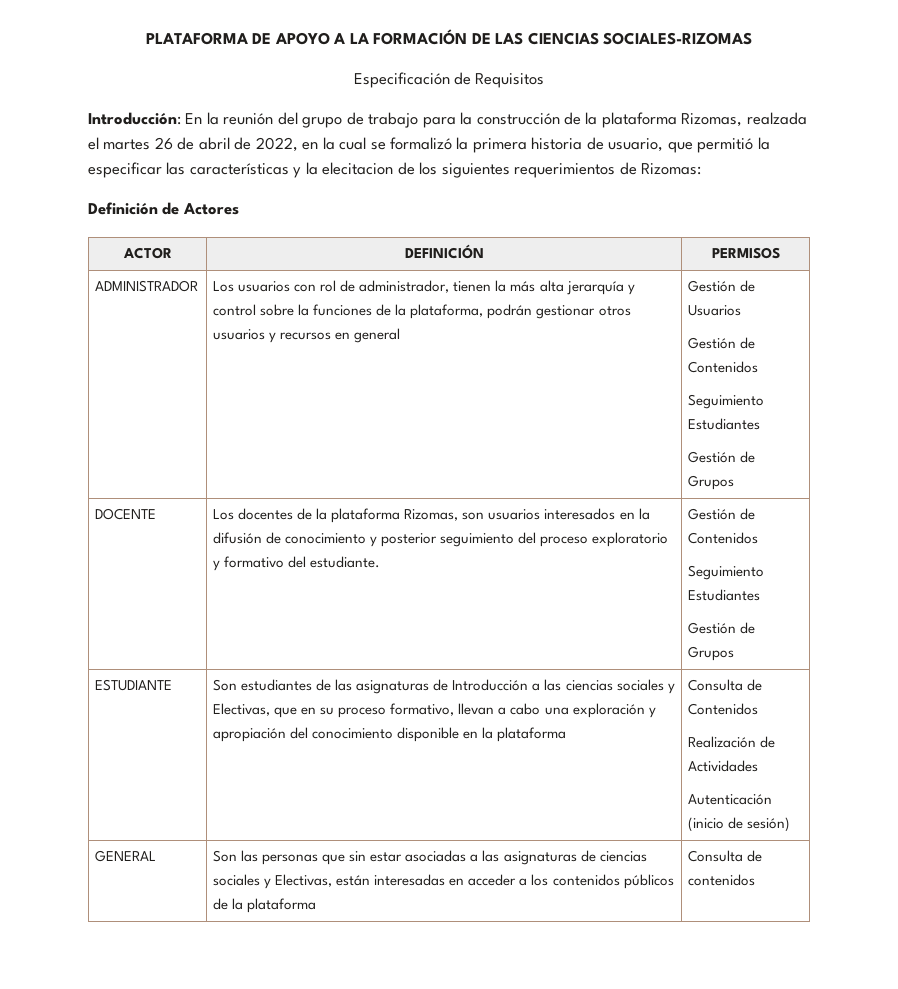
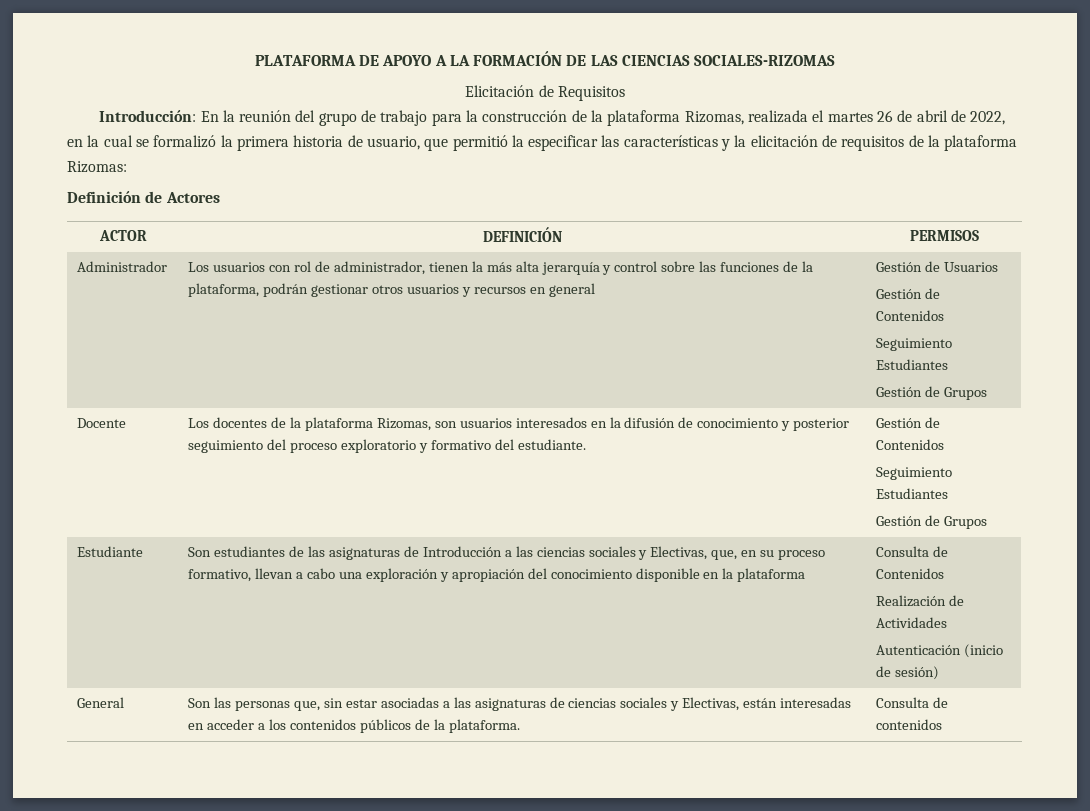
- Especificación de Requisitos
+ Elicitación de Requisitos
- Introducción: En la reunión del grupo de trabajo para la construcción de la plataforma Rizomas, realzada el martes 26 de abril de 2022, en la cual se formalizó la primera historia de usuario, que permitió la especificar las características y la elecitacion de los siguientes requerimientos de Rizomas:
+ Introducción: En la reunión del grupo de trabajo para la construcción de la plataforma Rizomas, realizada el martes 26 de abril de 2022, en la cual se formalizó la primera historia de usuario, que permitió la especificar las características y la elicitación de requisitos de la plataforma Rizomas:
- ADMINISTRADOR | Los usuarios con rol de administrador, tienen la más alta jerarquía y control sobre la funciones de la plataforma, podrán gestionar otros usuarios y recursos en general | Gestión de Usuarios
+ Administrador | Los usuarios con rol de administrador, tienen la más alta jerarquía y control sobre las funciones de la plataforma, podrán gestionar otros usuarios y recursos en general | Gestión de Usuarios
- DOCENTE | Los docentes de la plataforma Rizomas, son usuarios interesados en la difusión de conocimiento y posterior seguimiento del proceso exploratorio y formativo del estudiante. | Gestión de Contenidos
+ Docente | Los docentes de la plataforma Rizomas, son usuarios interesados en la difusión de conocimiento y posterior seguimiento del proceso exploratorio y formativo del estudiante. | Gestión de Contenidos
- ESTUDIANTE
+ Estudiante
- Son estudiantes de las asignaturas de Introducción a las ciencias sociales y Electivas, que en su proceso formativo, llevan a cabo una exploración y apropiación del conocimiento disponible en la plataforma
+ Son estudiantes de las asignaturas de Introducción a las ciencias sociales y Electivas, que, en su proceso formativo, llevan a cabo una exploración y apropiación del conocimiento disponible en la plataforma
- GENERAL | Son las personas que sin estar asociadas a las asignaturas de ciencias sociales y Electivas, están interesadas en acceder a los contenidos públicos de la plataforma | Consulta de contenidos
+ General | Son las personas que, sin estar asociadas a las asignaturas de ciencias sociales y Electivas, están interesadas en acceder a los contenidos públicos de la plataforma. | Consulta de contenidos

